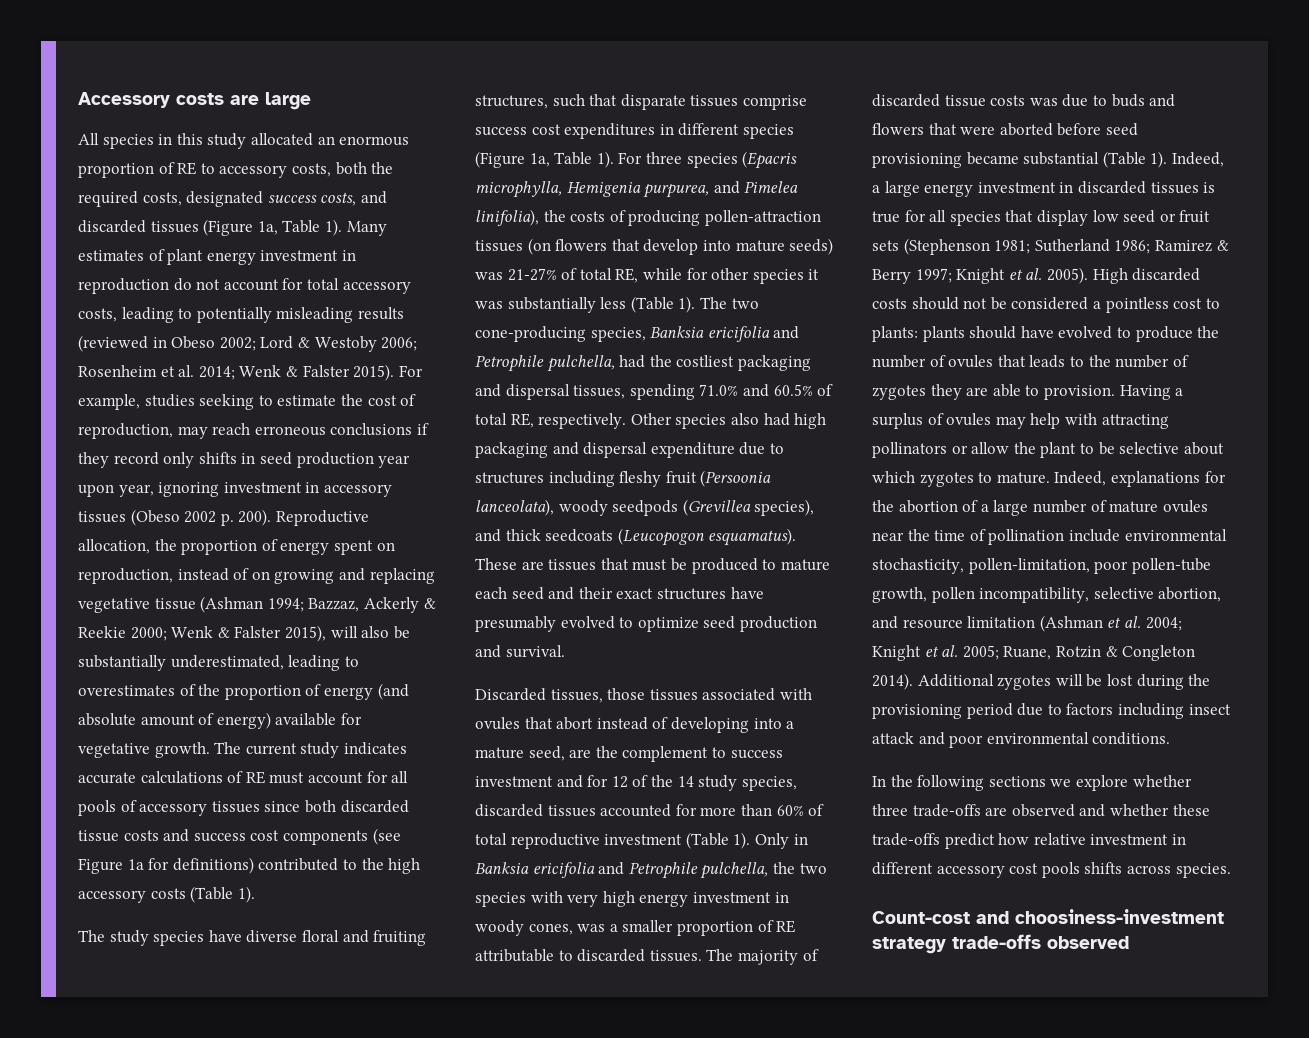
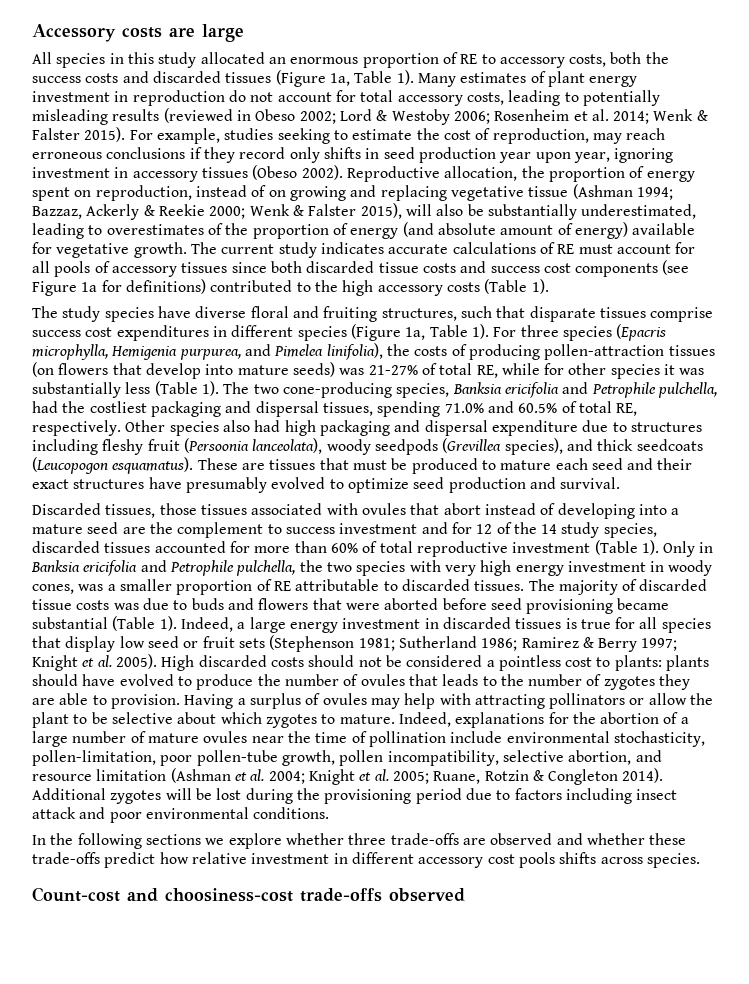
- All species in this study allocated an enormous proportion of RE to accessory costs, both the required costs, designated success costs, and discarded tissues (Figure 1a, Table 1).
+ All species in this study allocated an enormous proportion of RE to accessory costs, both the success costs and discarded tissues (Figure 1a, Table 1).
- For example, studies seeking to estimate the cost of reproduction, may reach erroneous conclusions if they record only shifts in seed production year upon year, ignoring investment in accessory tissues (Obeso 2002 p. 200).
+ For example, studies seeking to estimate the cost of reproduction, may reach erroneous conclusions if they record only shifts in seed production year upon year, ignoring investment in accessory tissues (Obeso 2002).
- Discarded tissues, those tissues associated with ovules that abort instead of developing into a mature seed, are the complement to success investment and for 12 of the 14 study species, discarded tissues accounted for more than 60% of total reproductive investment (Table 1).
+ Discarded tissues, those tissues associated with ovules that abort instead of developing into a mature seed are the complement to success investment and for 12 of the 14 study species, discarded tissues accounted for more than 60% of total reproductive investment (Table 1).
- Count-cost and choosiness-investment strategy trade-offs observed
+ Count-cost and choosiness-cost trade-offs observed

